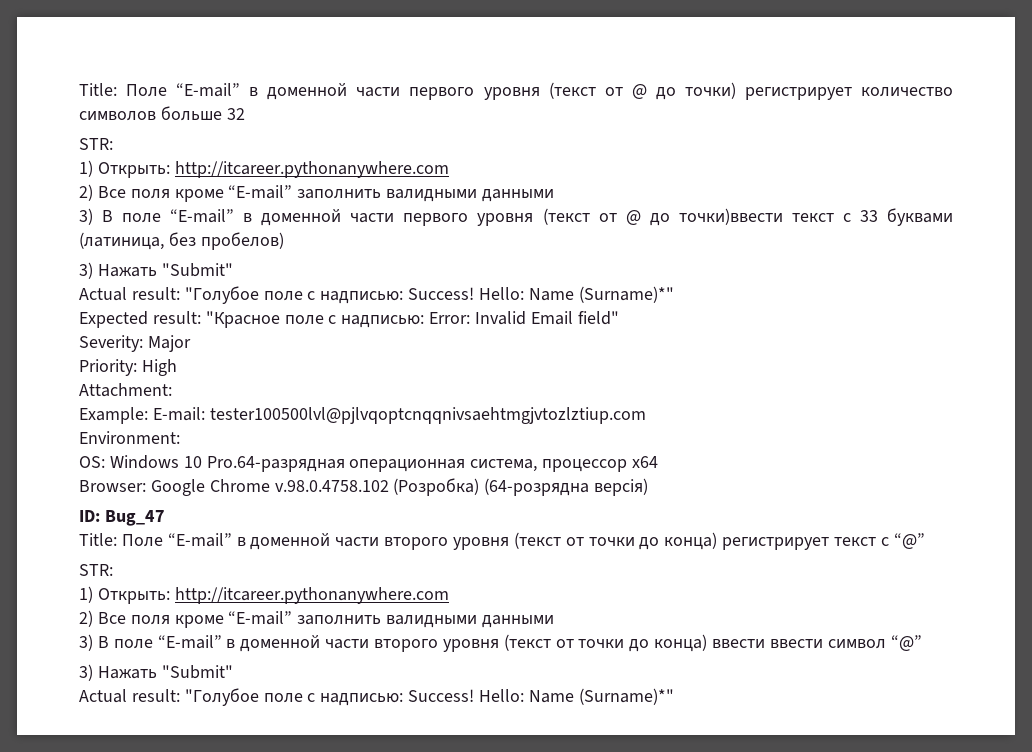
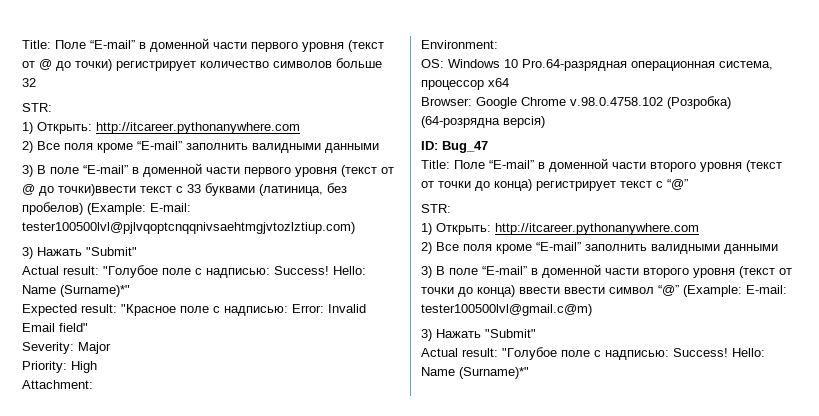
- 3) В поле “E-mail” в доменной части первого уровня (текст от @ до точки)ввести текст с 33 буквами (латиница, без пробелов)
+ 3) В поле “E-mail” в доменной части первого уровня (текст от @ до точки)ввести текст с 33 буквами (латиница, без пробелов) (Example: E-mail: tester100500lvl@pjlvqoptcnqqnivsaehtmgjvtozlztiup.com)
- Example: E-mail: tester100500lvl@pjlvqoptcnqqnivsaehtmgjvtozlztiup.com
- 3) В поле “E-mail” в доменной части второго уровня (текст от точки до конца) ввести ввести символ “@”
+ 3) В поле “E-mail” в доменной части второго уровня (текст от точки до конца) ввести ввести символ “@” (Example: E-mail: tester100500lvl@gmail.c@m)

